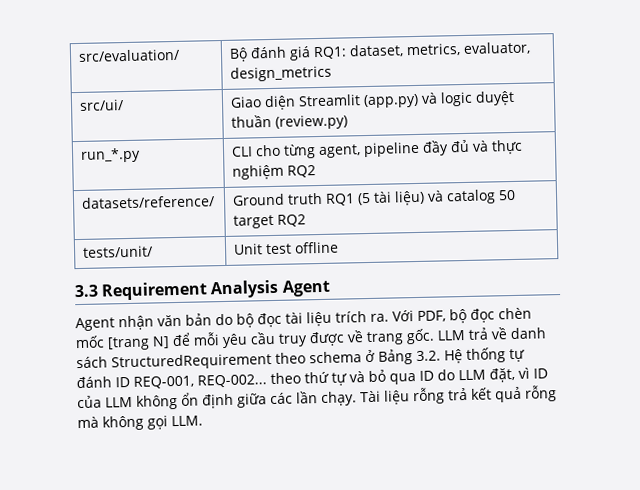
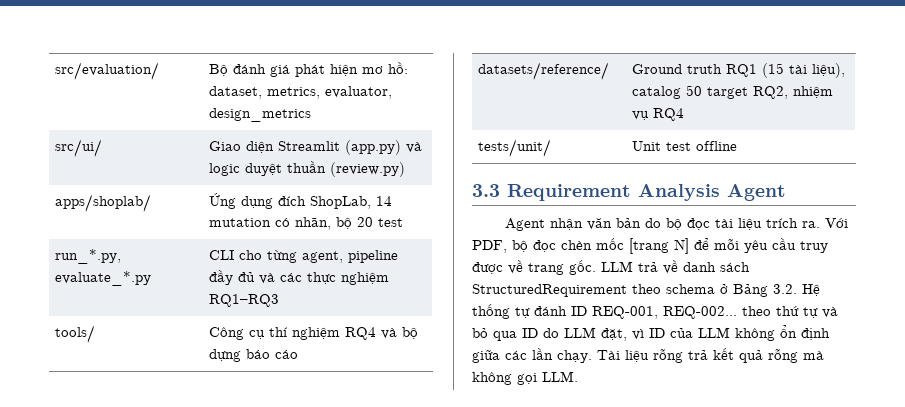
- src/evaluation/ | Bộ đánh giá RQ1: dataset, metrics, evaluator, design_metrics
+ src/evaluation/ | Bộ đánh giá phát hiện mơ hồ: dataset, metrics, evaluator, design_metrics
- run_*.py | CLI cho từng agent, pipeline đầy đủ và thực nghiệm RQ2
- datasets/reference/ | Ground truth RQ1 (5 tài liệu) và catalog 50 target RQ2
+ apps/shoplab/ | Ứng dụng đích ShopLab, 14 mutation có nhãn, bộ 20 test
+ run_*.py, evaluate_*.py | CLI cho từng agent, pipeline đầy đủ và các thực nghiệm RQ1–RQ3
+ tools/ | Công cụ thí nghiệm RQ4 và bộ dựng báo cáo
+ datasets/reference/ | Ground truth RQ1 (15 tài liệu), catalog 50 target RQ2, nhiệm vụ RQ4

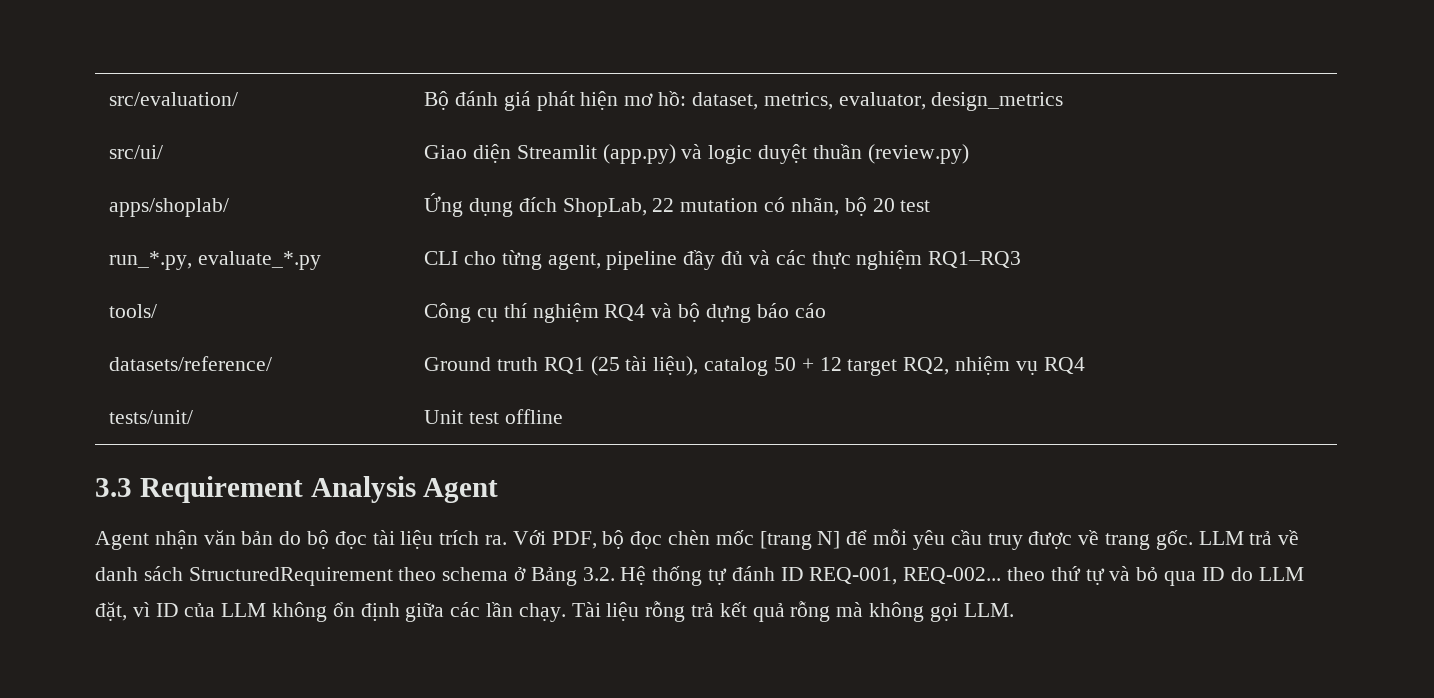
- apps/shoplab/ | Ứng dụng đích ShopLab, 14 mutation có nhãn, bộ 20 test
+ apps/shoplab/ | Ứng dụng đích ShopLab, 22 mutation có nhãn, bộ 20 test
- datasets/reference/ | Ground truth RQ1 (15 tài liệu), catalog 50 target RQ2, nhiệm vụ RQ4
+ datasets/reference/ | Ground truth RQ1 (25 tài liệu), catalog 50 + 12 target RQ2, nhiệm vụ RQ4

